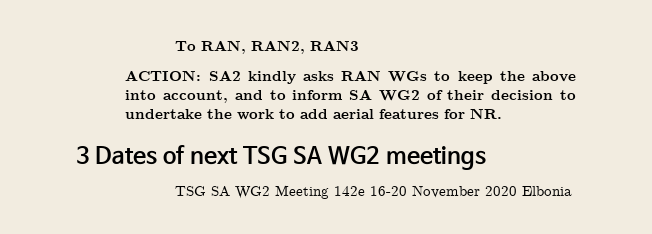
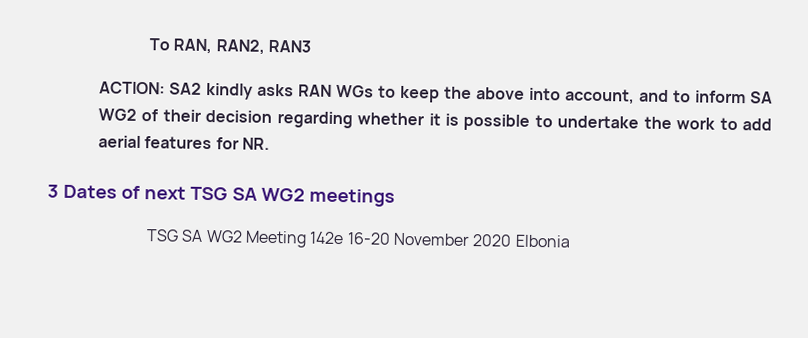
- ACTION: SA2 kindly asks RAN WGs to keep the above into account, and to inform SA WG2 of their decision to undertake the work to add aerial features for NR.
+ ACTION: SA2 kindly asks RAN WGs to keep the above into account, and to inform SA WG2 of their decision regarding whether it is possible to undertake the work to add aerial features for NR.

